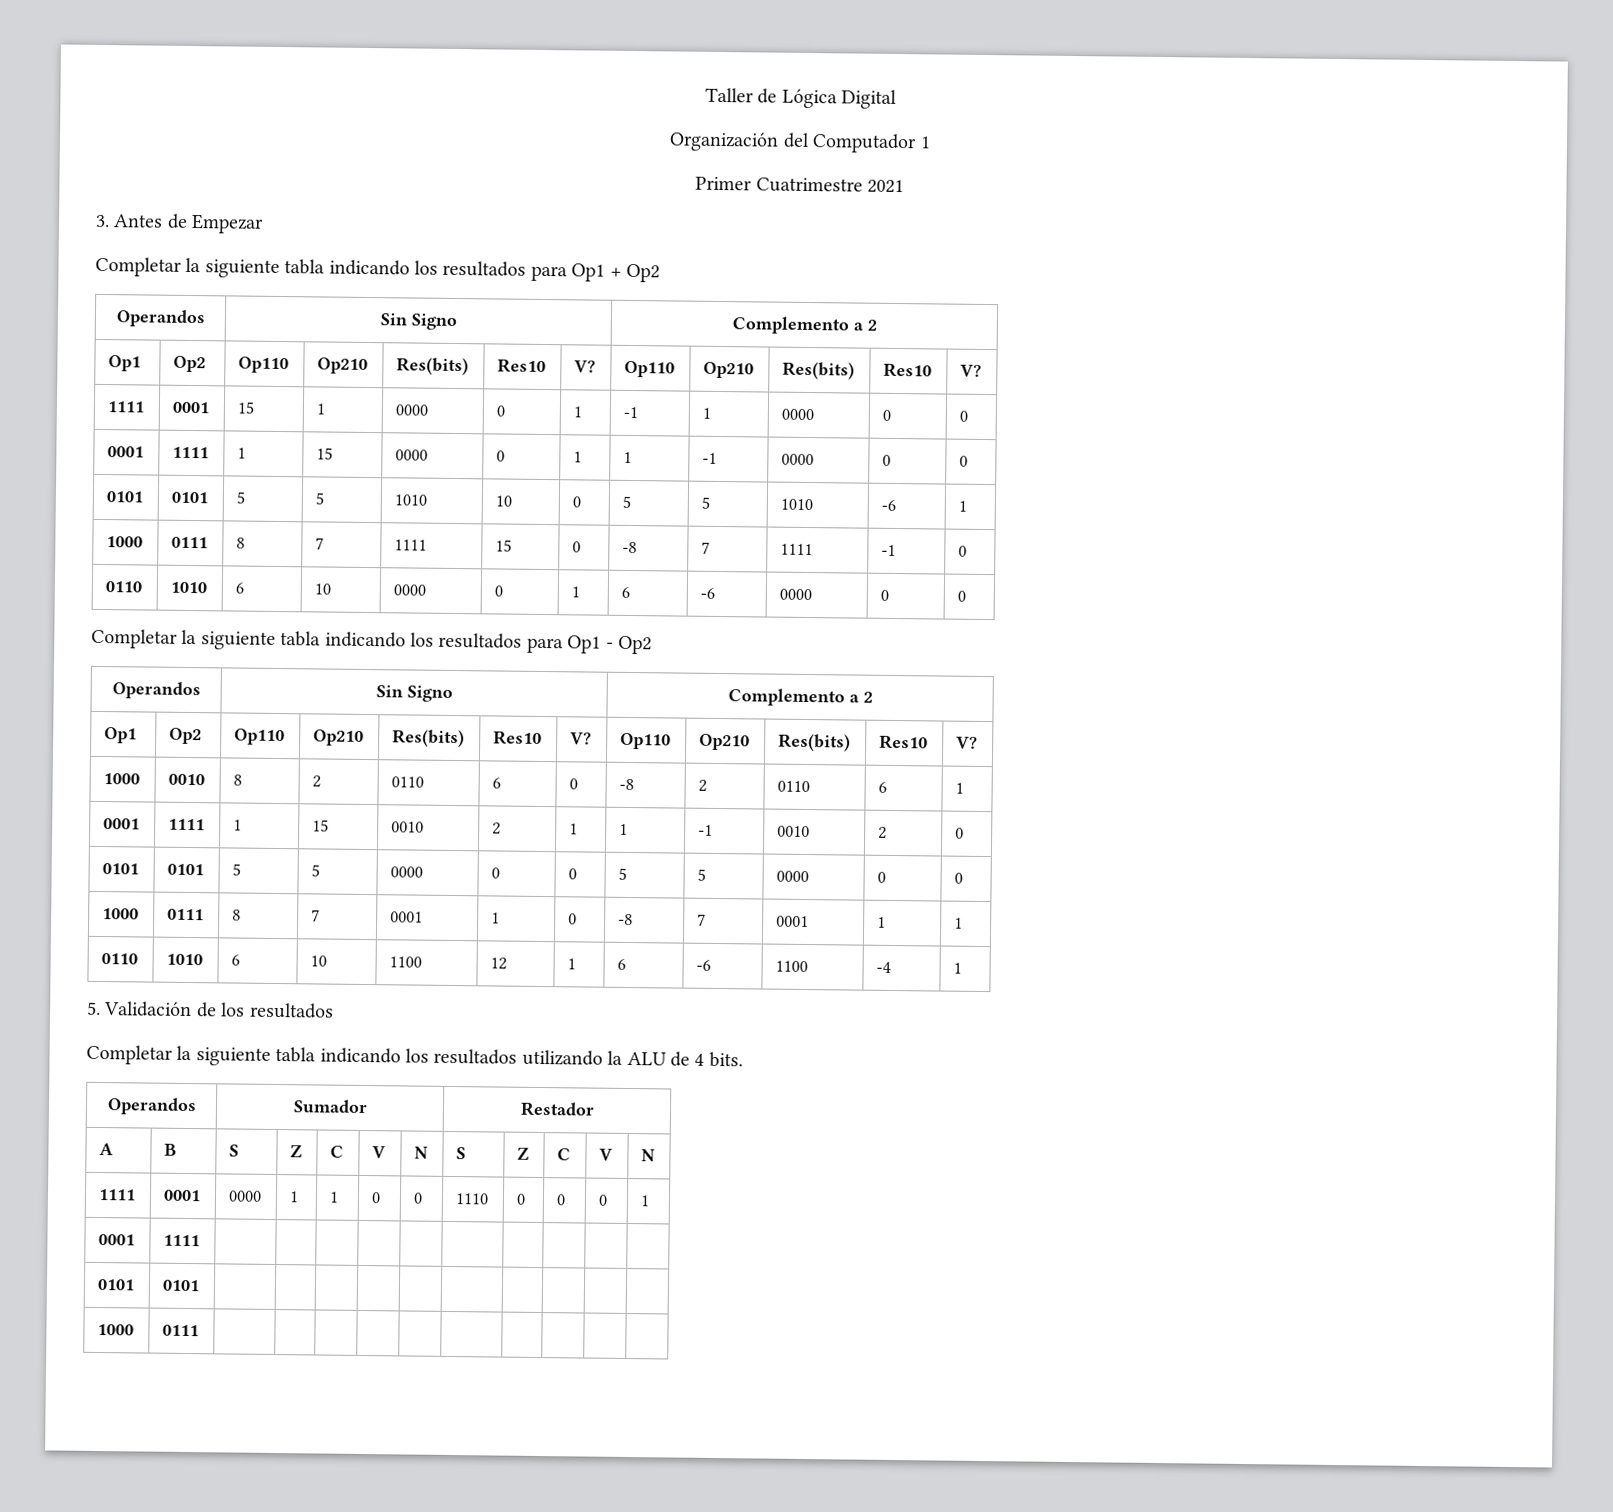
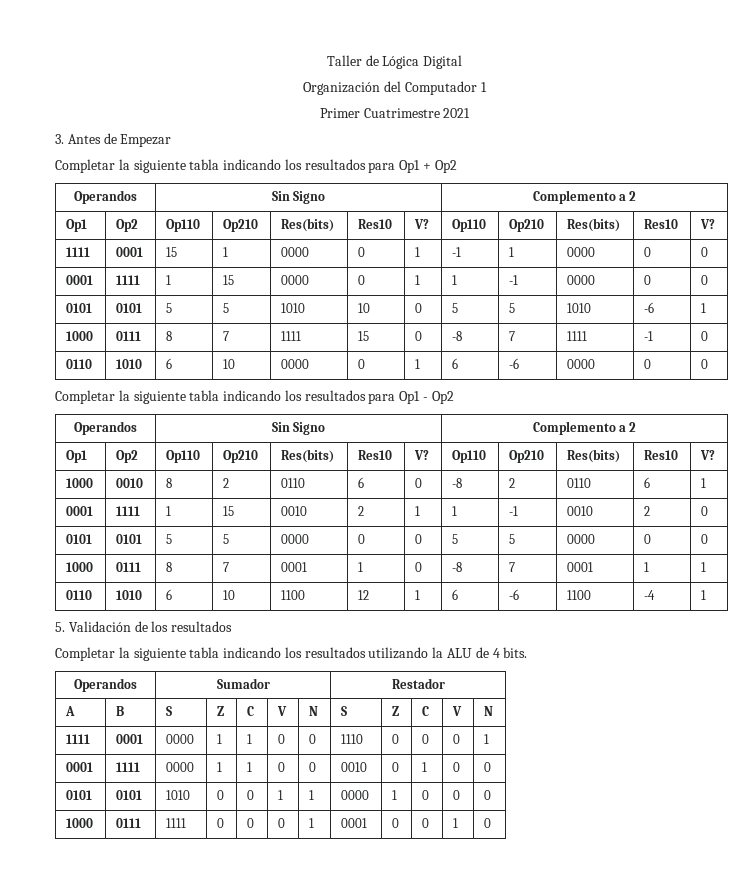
- 0001 | 1111 | | | | | | | | | |
- 0101 | 0101 | | | | | | | | | |
- 1000 | 0111 | | | | | | | | | |
+ 0001 | 1111 | 0000 | 1 | 1 | 0 | 0 | 0010 | 0 | 1 | 0 | 0
+ 0101 | 0101 | 1010 | 0 | 0 | 1 | 1 | 0000 | 1 | 0 | 0 | 0
+ 1000 | 0111 | 1111 | 0 | 0 | 0 | 1 | 0001 | 0 | 0 | 1 | 0

